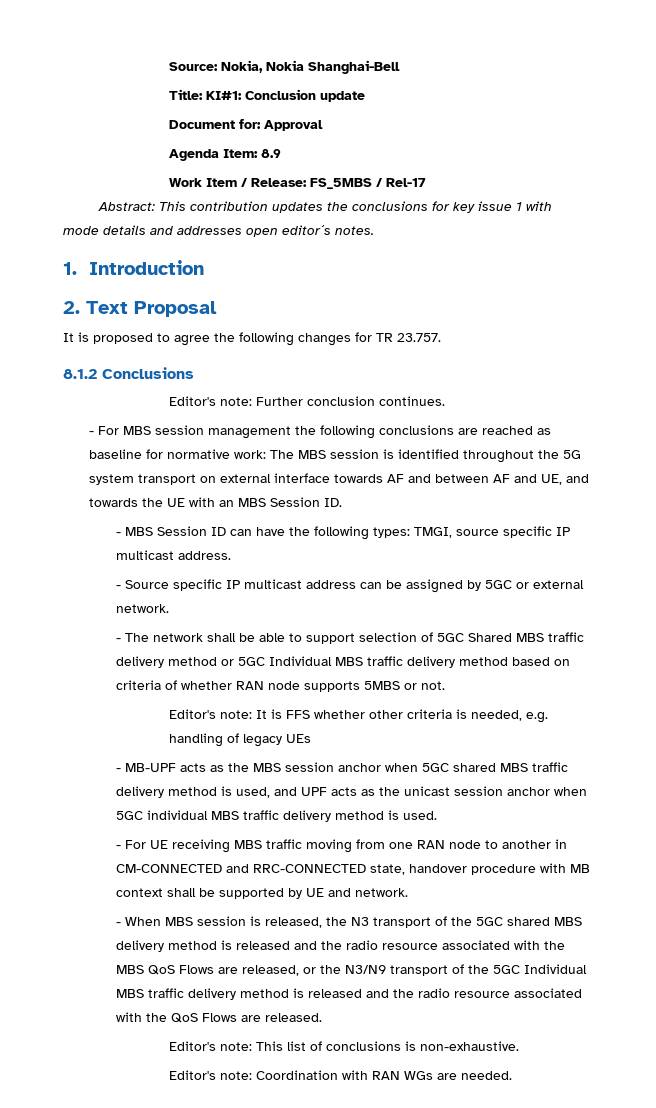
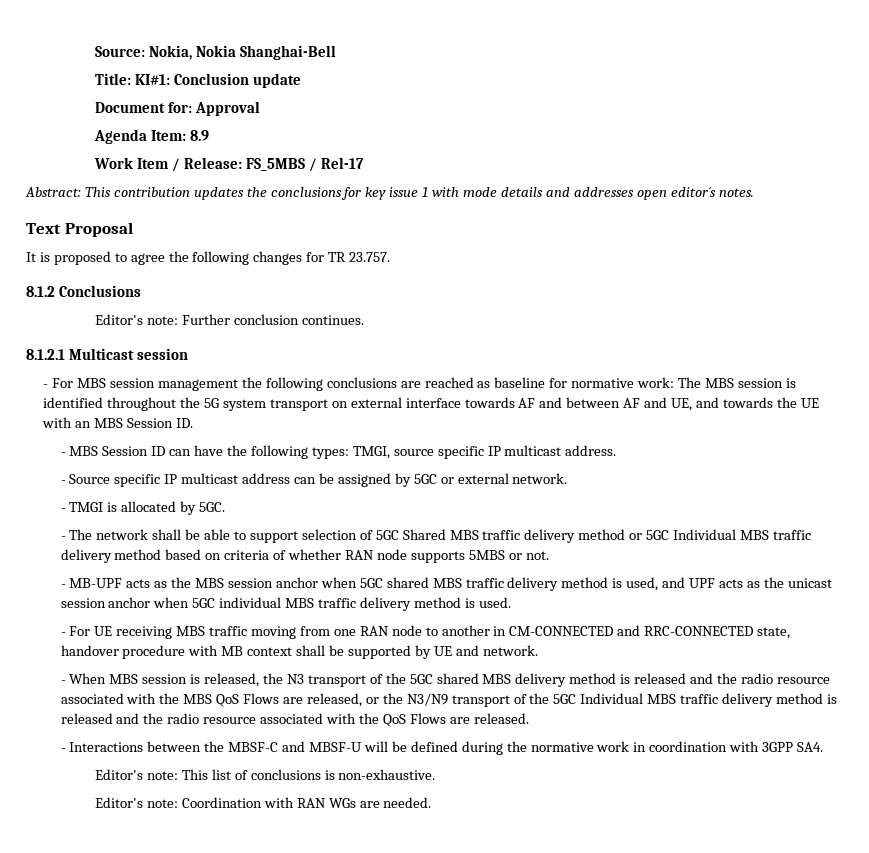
- 1. Introduction
- 2. Text Proposal
+ Text Proposal
+ 8.1.2.1 Multicast session
+ - TMGI is allocated by 5GC.
- Editor's note: It is FFS whether other criteria is needed, e.g. handling of legacy UEs
+ - Interactions between the MBSF-C and MBSF-U will be defined during the normative work in coordination with 3GPP SA4.

